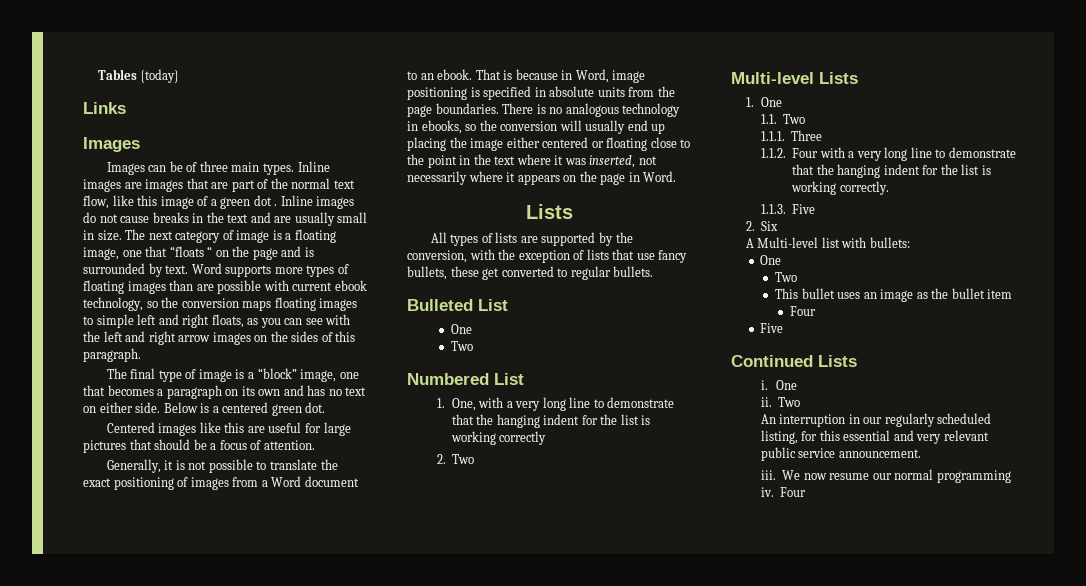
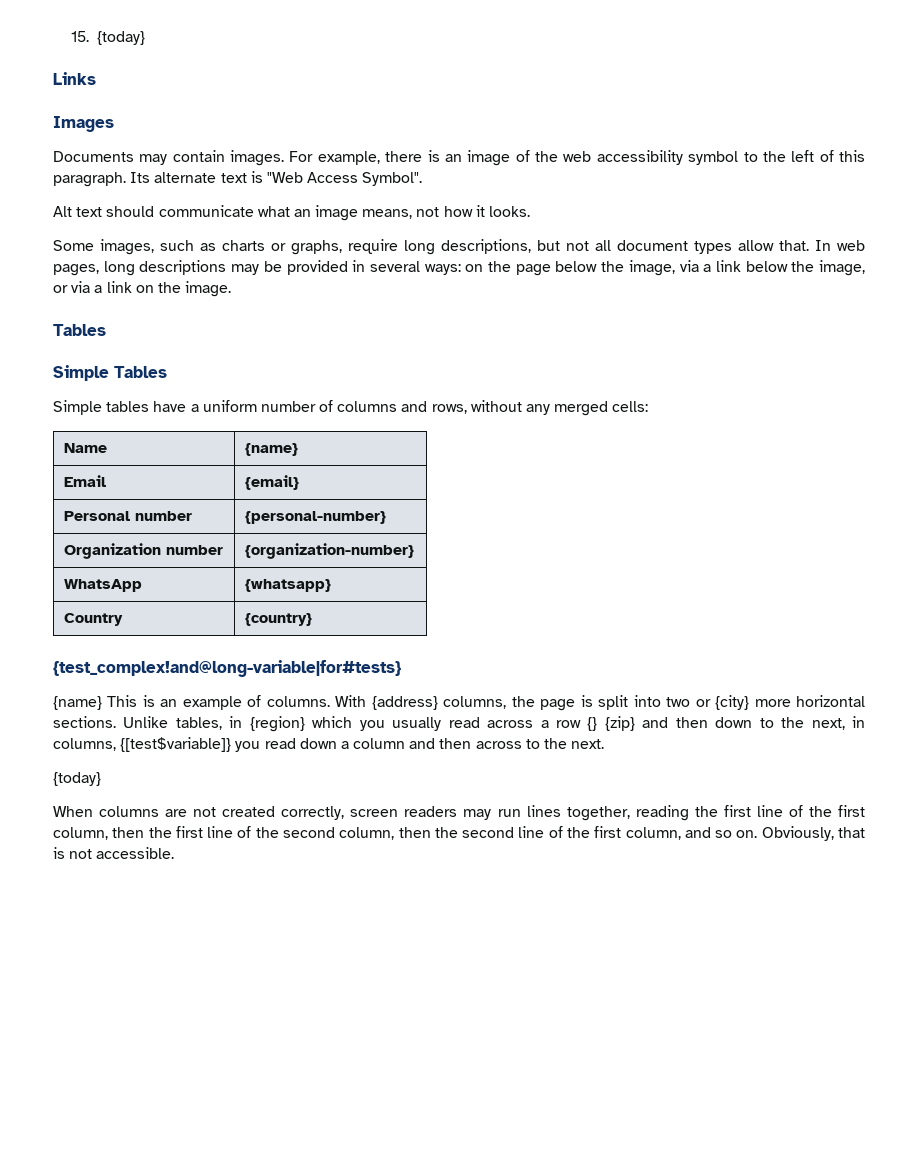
- Tables {today}
+ 15. {today}
- Images can be of three main types. Inline images are images that are part of the normal text flow, like this image of a green dot . Inline images do not cause breaks in the text and are usually small in size. The next category of image is a floating image, one that “floats “ on the page and is surrounded by text. Word supports more types of floating images than are possible with current ebook technology, so the conversion maps floating images to simple left and right floats, as you can see with the left and right arrow images on the sides of this paragraph.
- The final type of image is a “block” image, one that becomes a paragraph on its own and has no text on either side. Below is a centered green dot.
- Centered images like this are useful for large pictures that should be a focus of attention.
- Generally, it is not possible to translate the exact positioning of images from a Word document to an ebook. That is because in Word, image positioning is specified in absolute units from the page boundaries. There is no analogous technology in ebooks, so the conversion will usually end up placing the image either centered or floating close to the point in the text where it was inserted, not necessarily where it appears on the page in Word.
- Lists
- All types of lists are supported by the conversion, with the exception of lists that use fancy bullets, these get converted to regular bullets.
- Bulleted List
- One
- Two
- Numbered List
- 1. One, with a very long line to demonstrate that the hanging indent for the list is working correctly
- 2. Two
- Multi-level Lists
- 1. One
- 1.1. Two
- 1.1.1. Three
- 1.1.2. Four with a very long line to demonstrate that the hanging indent for the list is working correctly.
- 1.1.3. Five
- 2. Six
- A Multi-level list with bullets:
- One
- Two
- This bullet uses an image as the bullet item
- Four
- Five
- Continued Lists
- i. One
- ii. Two
- An interruption in our regularly scheduled listing, for this essential and very relevant public service announcement.
- iii. We now resume our normal programming
- iv. Four
+ Documents may contain images. For example, there is an image of the web accessibility symbol to the left of this paragraph. Its alternate text is "Web Access Symbol".
+ Alt text should communicate what an image means, not how it looks.
+ Some images, such as charts or graphs, require long descriptions, but not all document types allow that. In web pages, long descriptions may be provided in several ways: on the page below the image, via a link below the image, or via a link on the image.
+ Tables
+ Simple Tables
+ Simple tables have a uniform number of columns and rows, without any merged cells:
+ Name | {name}
+ Email | {email}
+ Personal number | {personal-number}
+ Organization number | {organization-number}
+ WhatsApp | {whatsapp}
+ Country | {country}
+ {test_complex!and@long-variable|for#tests}
+ {name} This is an example of columns. With {address} columns, the page is split into two or {city} more horizontal sections. Unlike tables, in {region} which you usually read across a row {} {zip} and then down to the next, in columns, {[test$variable]} you read down a column and then across to the next.
+ {today}
+ When columns are not created correctly, screen readers may run lines together, reading the first line of the first column, then the first line of the second column, then the second line of the first column, and so on. Obviously, that is not accessible.

